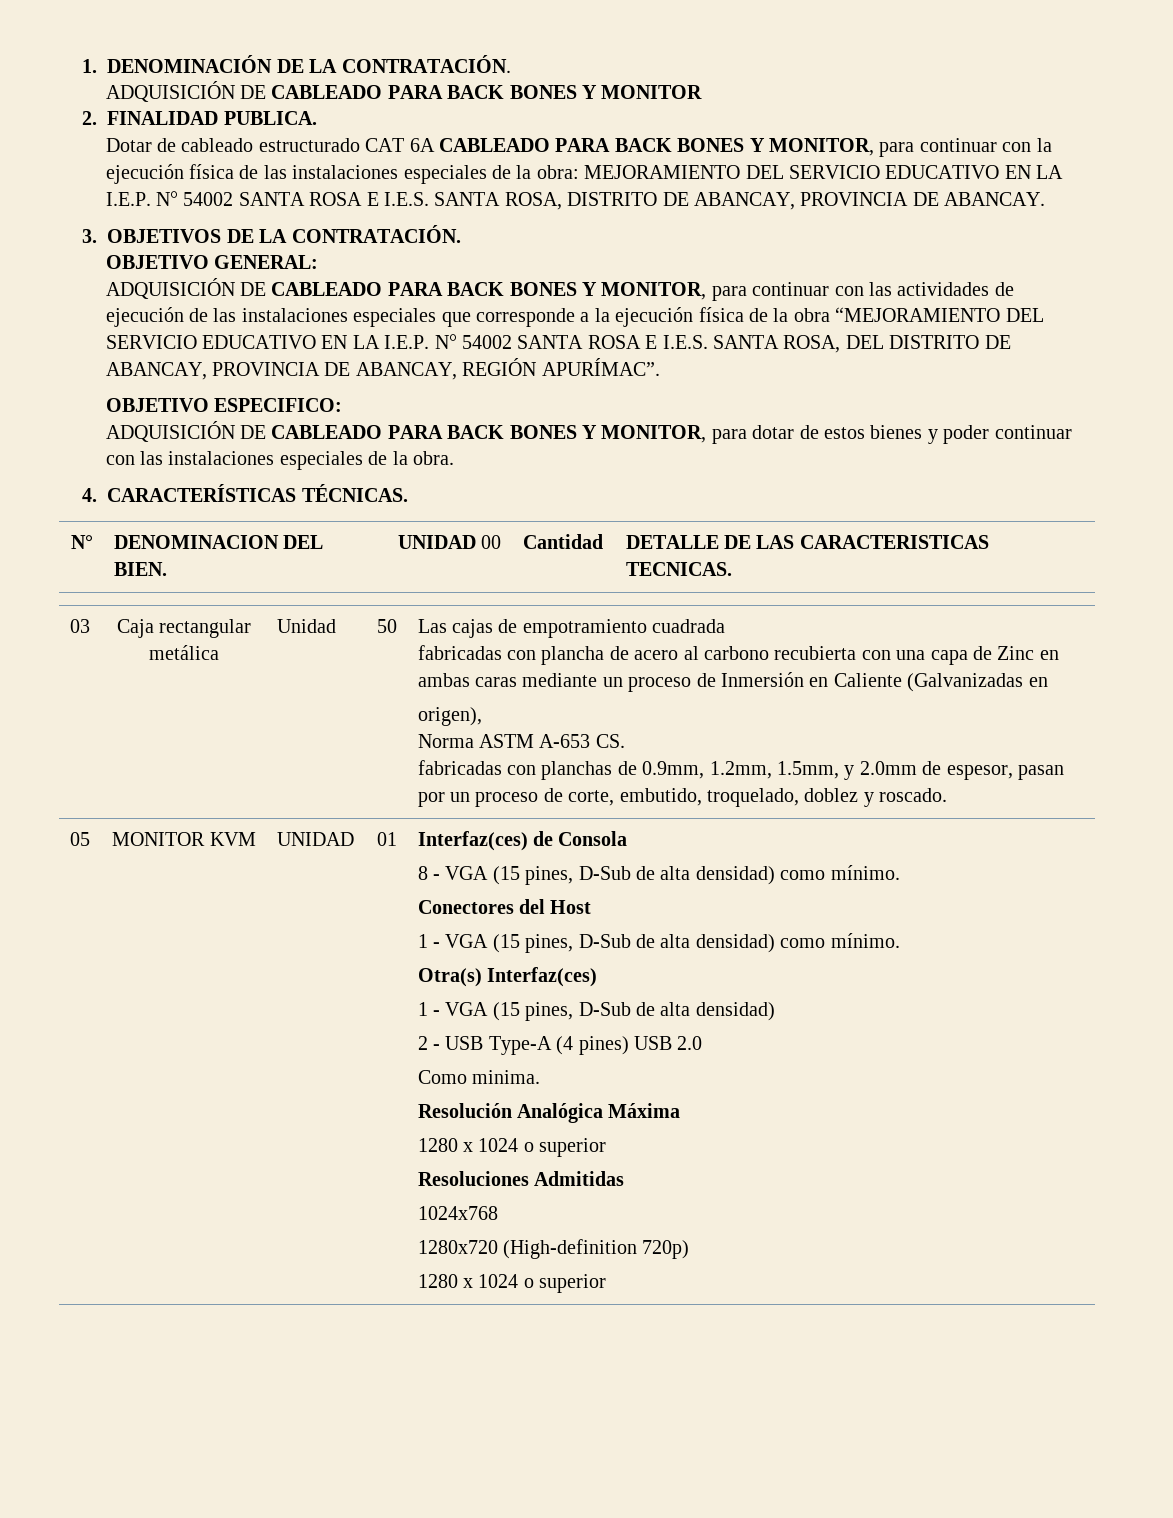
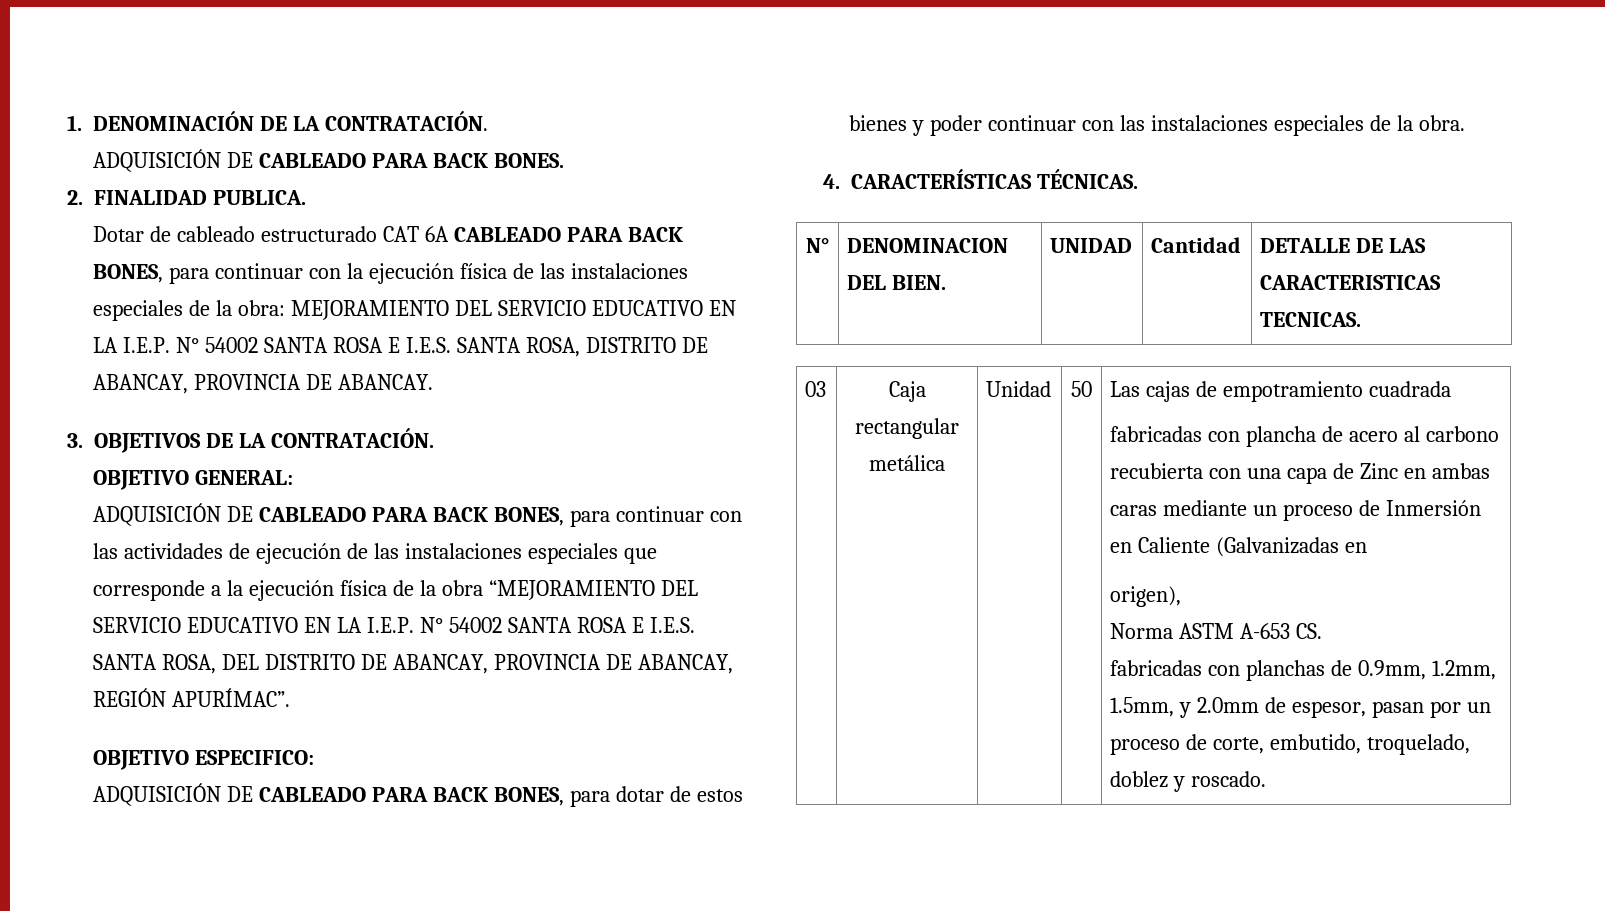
- ADQUISICIÓN DE CABLEADO PARA BACK BONES Y MONITOR
+ ADQUISICIÓN DE CABLEADO PARA BACK BONES.
- Dotar de cableado estructurado CAT 6A CABLEADO PARA BACK BONES Y MONITOR, para continuar con la ejecución física de las instalaciones especiales de la obra: MEJORAMIENTO DEL SERVICIO EDUCATIVO EN LA I.E.P. N° 54002 SANTA ROSA E I.E.S. SANTA ROSA, DISTRITO DE ABANCAY, PROVINCIA DE ABANCAY.
+ Dotar de cableado estructurado CAT 6A CABLEADO PARA BACK BONES, para continuar con la ejecución física de las instalaciones especiales de la obra: MEJORAMIENTO DEL SERVICIO EDUCATIVO EN LA I.E.P. N° 54002 SANTA ROSA E I.E.S. SANTA ROSA, DISTRITO DE ABANCAY, PROVINCIA DE ABANCAY.
- ADQUISICIÓN DE CABLEADO PARA BACK BONES Y MONITOR, para continuar con las actividades de ejecución de las instalaciones especiales que corresponde a la ejecución física de la obra “MEJORAMIENTO DEL SERVICIO EDUCATIVO EN LA I.E.P. N° 54002 SANTA ROSA E I.E.S. SANTA ROSA, DEL DISTRITO DE ABANCAY, PROVINCIA DE ABANCAY, REGIÓN APURÍMAC”.
+ ADQUISICIÓN DE CABLEADO PARA BACK BONES, para continuar con las actividades de ejecución de las instalaciones especiales que corresponde a la ejecución física de la obra “MEJORAMIENTO DEL SERVICIO EDUCATIVO EN LA I.E.P. N° 54002 SANTA ROSA E I.E.S. SANTA ROSA, DEL DISTRITO DE ABANCAY, PROVINCIA DE ABANCAY, REGIÓN APURÍMAC”.
- ADQUISICIÓN DE CABLEADO PARA BACK BONES Y MONITOR, para dotar de estos bienes y poder continuar con las instalaciones especiales de la obra.
+ ADQUISICIÓN DE CABLEADO PARA BACK BONES, para dotar de estos bienes y poder continuar con las instalaciones especiales de la obra.
- N° | DENOMINACION DEL BIEN. | UNIDAD 00 | Cantidad | DETALLE DE LAS CARACTERISTICAS TECNICAS.
+ N° | DENOMINACION DEL BIEN. | UNIDAD | Cantidad | DETALLE DE LAS CARACTERISTICAS TECNICAS.
- 05 | MONITOR KVM | UNIDAD | 01 | Interfaz(ces) de Consola
- 8 - VGA (15 pines, D-Sub de alta densidad) como mínimo.
- Conectores del Host
- 1 - VGA (15 pines, D-Sub de alta densidad) como mínimo.
- Otra(s) Interfaz(ces)
- 1 - VGA (15 pines, D-Sub de alta densidad)
- 2 - USB Type-A (4 pines) USB 2.0
- Como minima.
- Resolución Analógica Máxima
- 1280 x 1024 o superior
- Resoluciones Admitidas
- 1024x768
- 1280x720 (High-definition 720p)
- 1280 x 1024 o superior

